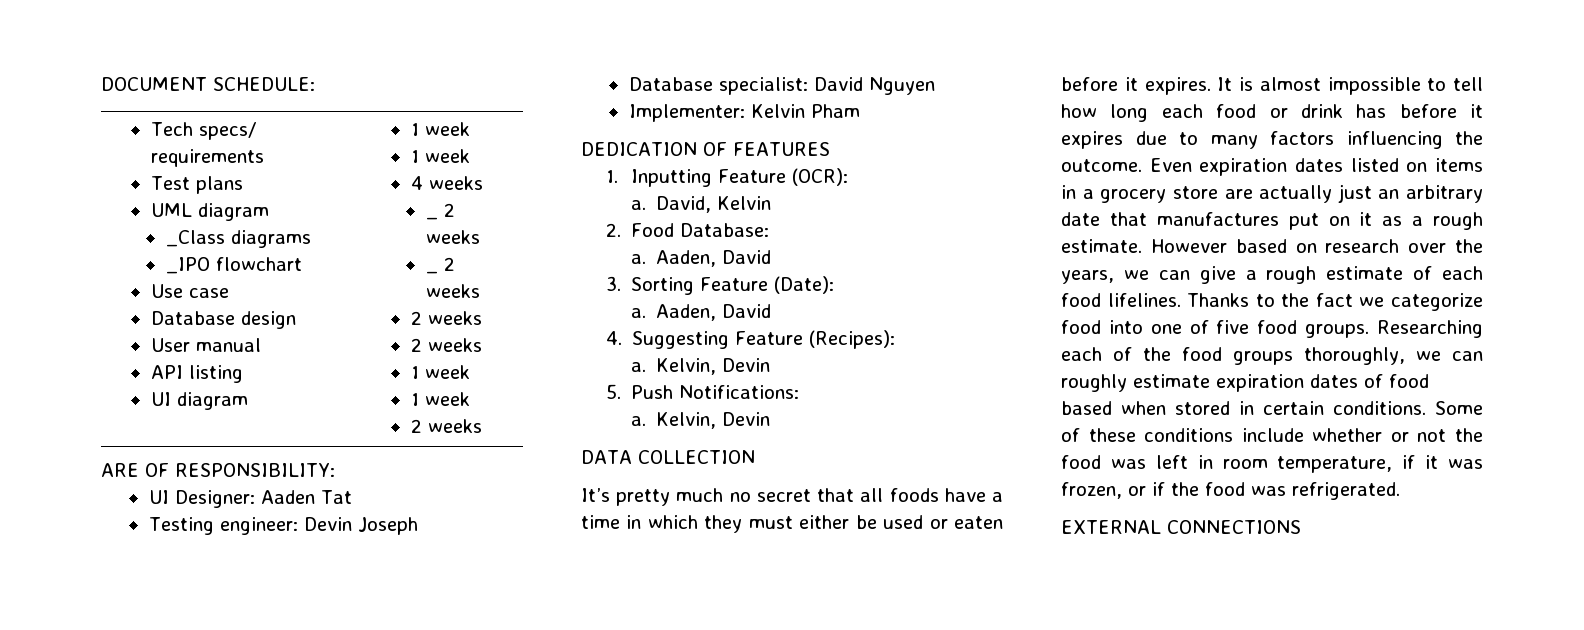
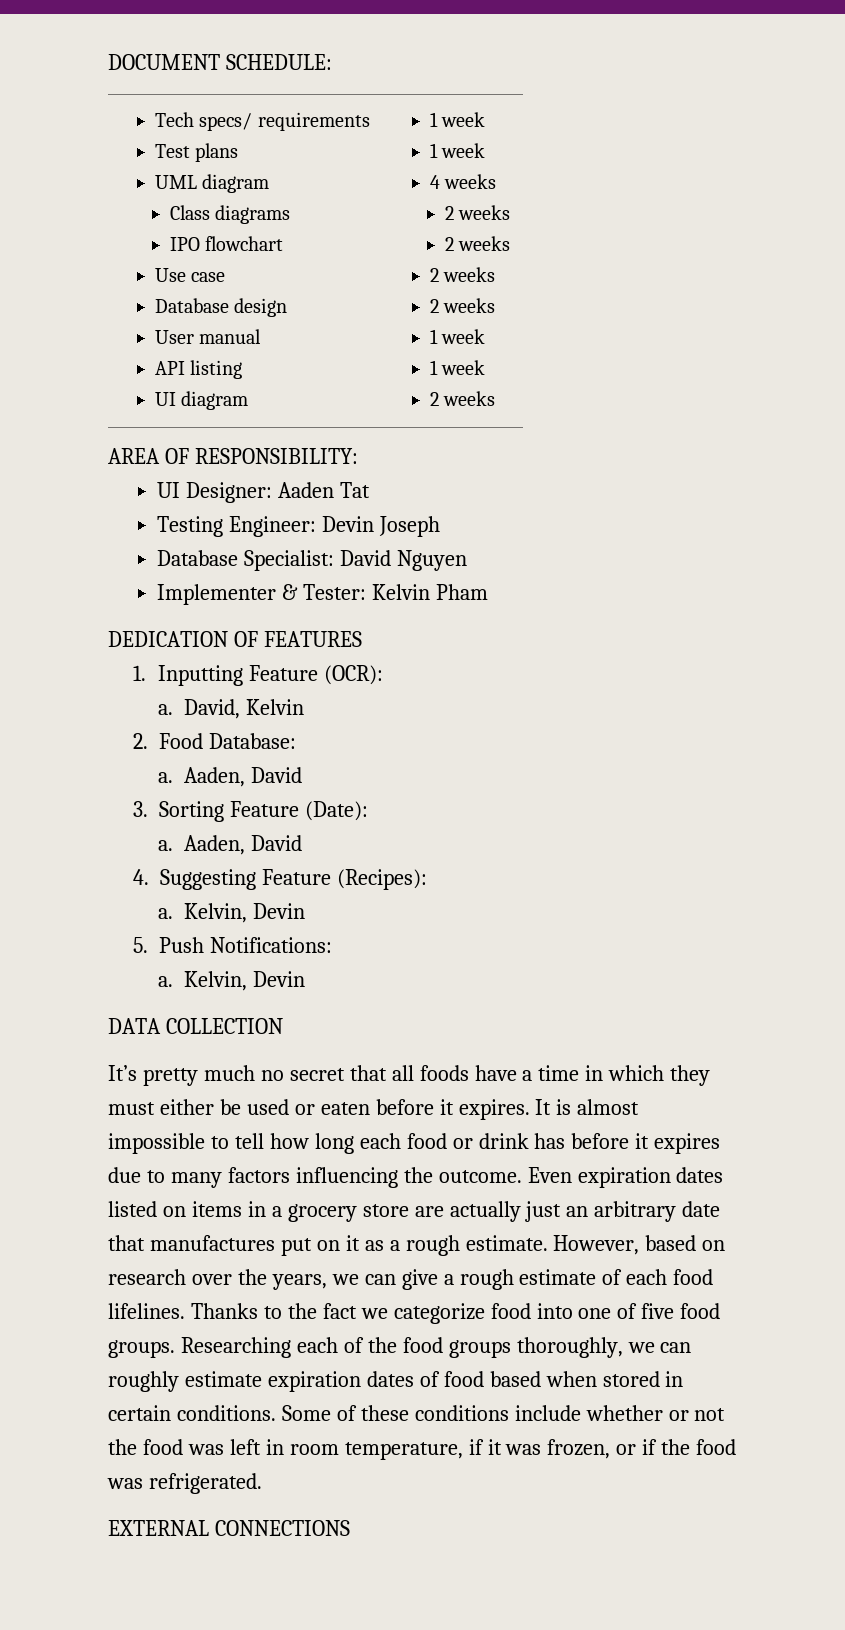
- _Class diagrams
+ Class diagrams
- _IPO flowchart
+ IPO flowchart
  4 weeks
- _ 2 weeks
- _ 2 weeks
+ 2 weeks
+ 2 weeks
- ARE OF RESPONSIBILITY:
+ AREA OF RESPONSIBILITY:
- Testing engineer: Devin Joseph
+ Testing Engineer: Devin Joseph
- Database specialist: David Nguyen
+ Database Specialist: David Nguyen
- Implementer: Kelvin Pham
+ Implementer & Tester: Kelvin Pham
- However based on research over the years, we can give a rough estimate of each food lifelines.
+ However, based on research over the years, we can give a rough estimate of each food lifelines.

